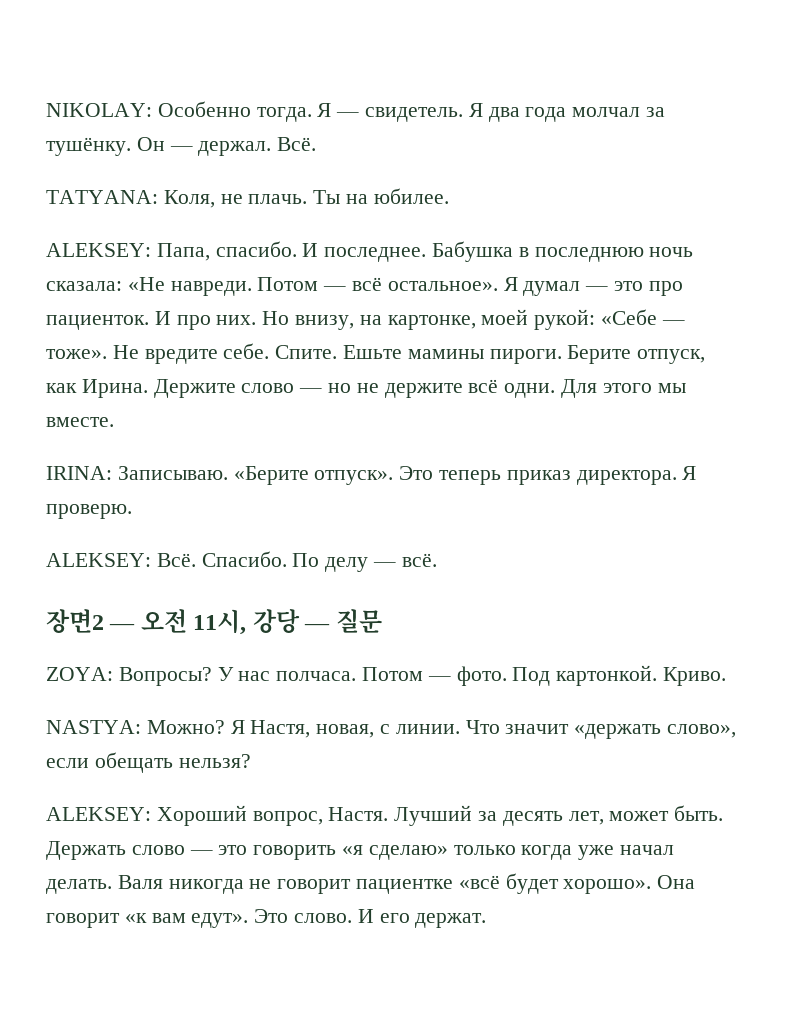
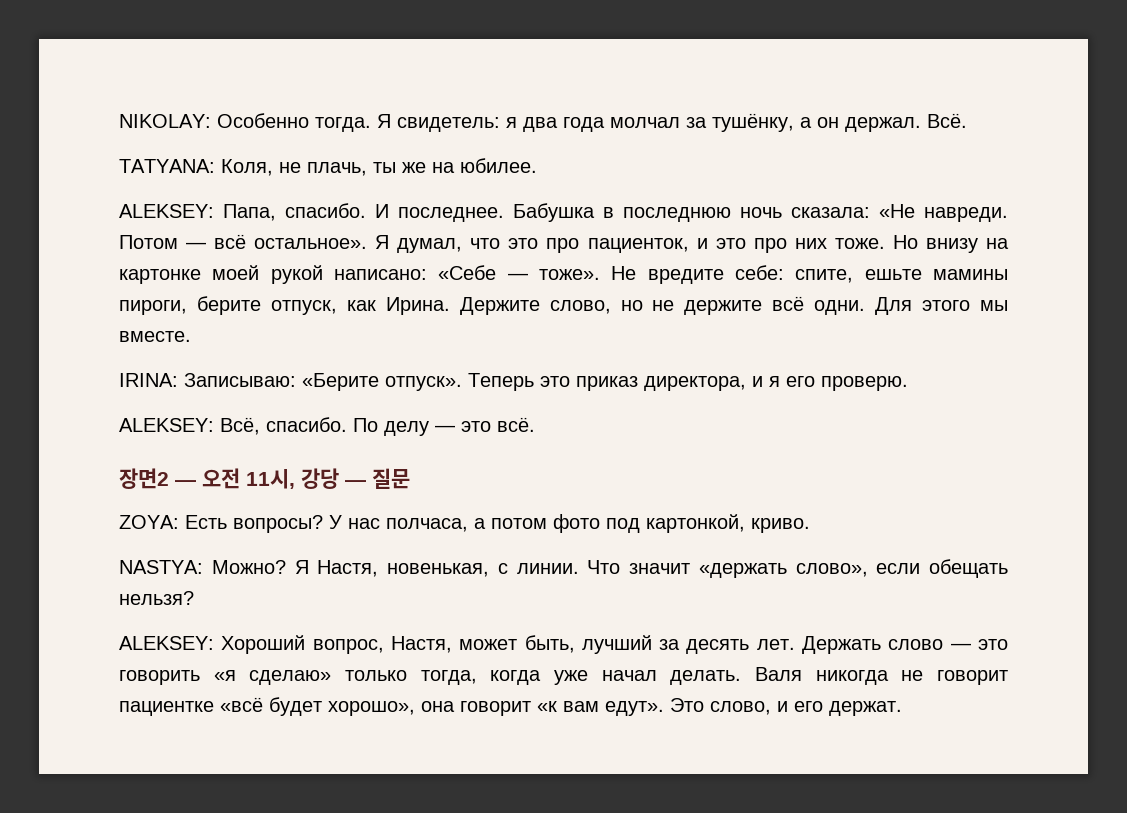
- Я — свидетель. Я два года молчал за тушёнку. Он — держал.
+ Я свидетель: я два года молчал за тушёнку, а он держал.
- TATYANA: Коля, не плачь. Ты на юбилее.
+ TATYANA: Коля, не плачь, ты же на юбилее.
- Я думал — это про пациенток. И про них. Но внизу, на картонке, моей рукой: «Себе — тоже».
+ Я думал, что это про пациенток, и это про них тоже. Но внизу на картонке моей рукой написано: «Себе — тоже».
- Не вредите себе. Спите. Ешьте мамины пироги. Берите отпуск, как Ирина.
+ Не вредите себе: спите, ешьте мамины пироги, берите отпуск, как Ирина.
- Держите слово — но не держите всё одни.
+ Держите слово, но не держите всё одни.
- IRINA: Записываю. «Берите отпуск».
+ IRINA: Записываю: «Берите отпуск».
- Это теперь приказ директора. Я проверю.
+ Теперь это приказ директора, и я его проверю.
- ALEKSEY: Всё. Спасибо.
+ ALEKSEY: Всё, спасибо.
- По делу — всё.
+ По делу — это всё.
- ZOYA: Вопросы? У нас полчаса. Потом — фото. Под картонкой. Криво.
+ ZOYA: Есть вопросы? У нас полчаса, а потом фото под картонкой, криво.
- Я Настя, новая, с линии.
+ Я Настя, новенькая, с линии.
- ALEKSEY: Хороший вопрос, Настя. Лучший за десять лет, может быть.
+ ALEKSEY: Хороший вопрос, Настя, может быть, лучший за десять лет.
- Держать слово — это говорить «я сделаю» только когда уже начал делать.
+ Держать слово — это говорить «я сделаю» только тогда, когда уже начал делать.
- Валя никогда не говорит пациентке «всё будет хорошо». Она говорит «к вам едут».
+ Валя никогда не говорит пациентке «всё будет хорошо», она говорит «к вам едут».
- Это слово. И его держат.
+ Это слово, и его держат.

